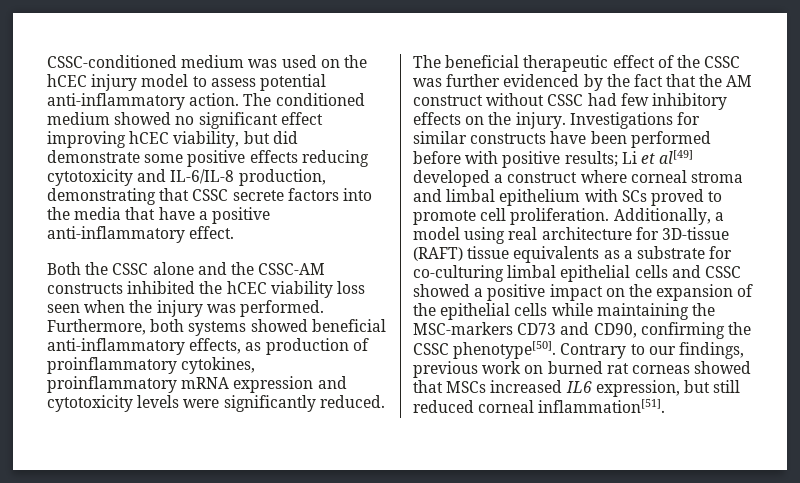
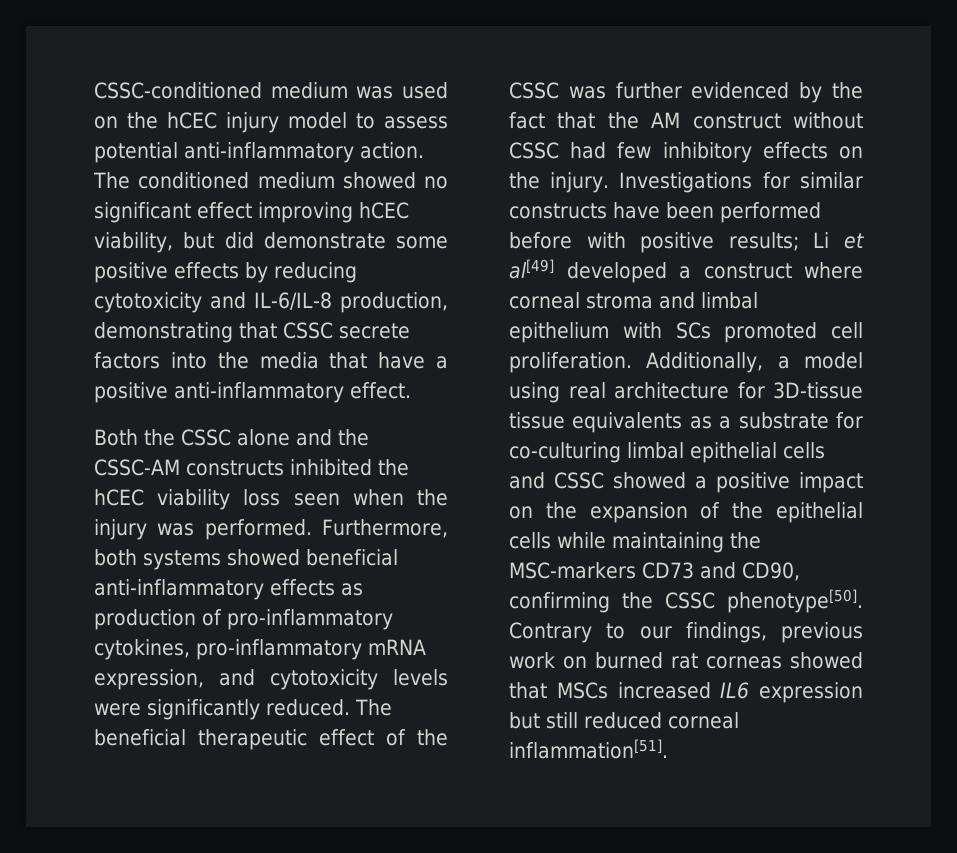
- The conditioned medium showed no significant effect improving hCEC viability, but did demonstrate some positive effects reducing cytotoxicity and IL-6/IL-8 production, demonstrating that CSSC secrete factors into the media that have a positive anti-inflammatory effect.
+ The conditioned medium showed no significant effect improving hCEC viability, but did demonstrate some positive effects by reducing cytotoxicity and IL-6/IL-8 production, demonstrating that CSSC secrete factors into the media that have a positive anti-inflammatory effect.
- Furthermore, both systems showed beneficial anti-inflammatory effects, as production of proinflammatory cytokines, proinflammatory mRNA expression and cytotoxicity levels were significantly reduced.
+ Furthermore, both systems showed beneficial anti-inflammatory effects as production of pro-inflammatory cytokines, pro-inflammatory mRNA expression, and cytotoxicity levels were significantly reduced.
- Investigations for similar constructs have been performed before with positive results; Li et al[49] developed a construct where corneal stroma and limbal epithelium with SCs proved to promote cell proliferation.
+ Investigations for similar constructs have been performed before with positive results; Li et al[49] developed a construct where corneal stroma and limbal epithelium with SCs promoted cell proliferation.
- Additionally, a model using real architecture for 3D-tissue (RAFT) tissue equivalents as a substrate for co-culturing limbal epithelial cells and CSSC showed a positive impact on the expansion of the epithelial cells while maintaining the MSC-markers CD73 and CD90, confirming the CSSC phenotype[50].
+ Additionally, a model using real architecture for 3D-tissue tissue equivalents as a substrate for co-culturing limbal epithelial cells and CSSC showed a positive impact on the expansion of the epithelial cells while maintaining the MSC-markers CD73 and CD90, confirming the CSSC phenotype[50].
- Contrary to our findings, previous work on burned rat corneas showed that MSCs increased IL6 expression, but still reduced corneal inflammation[51].
+ Contrary to our findings, previous work on burned rat corneas showed that MSCs increased IL6 expression but still reduced corneal inflammation[51].

